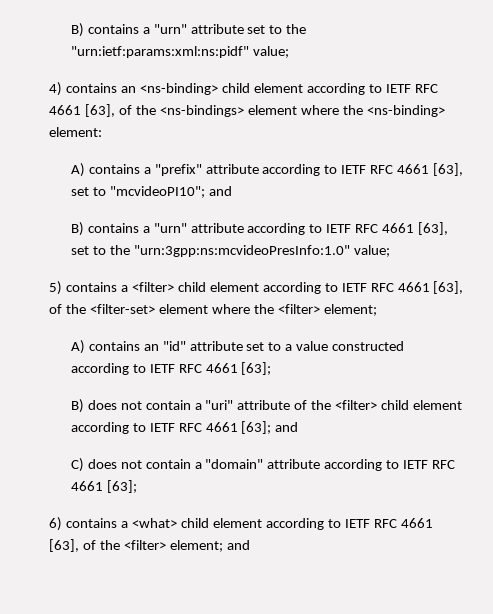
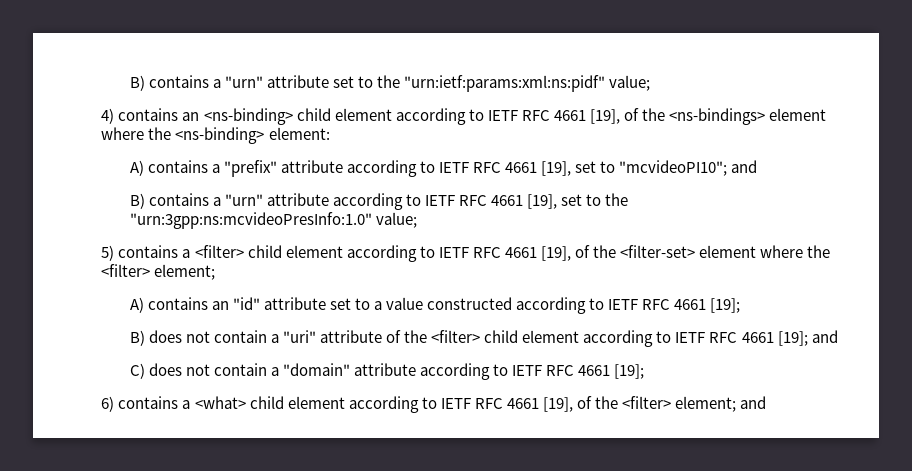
- 4) contains an <ns-binding> child element according to IETF RFC 4661 [63], of the <ns-bindings> element where the <ns-binding> element:
+ 4) contains an <ns-binding> child element according to IETF RFC 4661 [19], of the <ns-bindings> element where the <ns-binding> element:
- A) contains a "prefix" attribute according to IETF RFC 4661 [63], set to "mcvideoPI10"; and
+ A) contains a "prefix" attribute according to IETF RFC 4661 [19], set to "mcvideoPI10"; and
- B) contains a "urn" attribute according to IETF RFC 4661 [63], set to the "urn:3gpp:ns:mcvideoPresInfo:1.0" value;
+ B) contains a "urn" attribute according to IETF RFC 4661 [19], set to the "urn:3gpp:ns:mcvideoPresInfo:1.0" value;
- 5) contains a <filter> child element according to IETF RFC 4661 [63], of the <filter-set> element where the <filter> element;
+ 5) contains a <filter> child element according to IETF RFC 4661 [19], of the <filter-set> element where the <filter> element;
- A) contains an "id" attribute set to a value constructed according to IETF RFC 4661 [63];
+ A) contains an "id" attribute set to a value constructed according to IETF RFC 4661 [19];
- B) does not contain a "uri" attribute of the <filter> child element according to IETF RFC 4661 [63]; and
+ B) does not contain a "uri" attribute of the <filter> child element according to IETF RFC 4661 [19]; and
- C) does not contain a "domain" attribute according to IETF RFC 4661 [63];
+ C) does not contain a "domain" attribute according to IETF RFC 4661 [19];
- 6) contains a <what> child element according to IETF RFC 4661 [63], of the <filter> element; and
+ 6) contains a <what> child element according to IETF RFC 4661 [19], of the <filter> element; and

